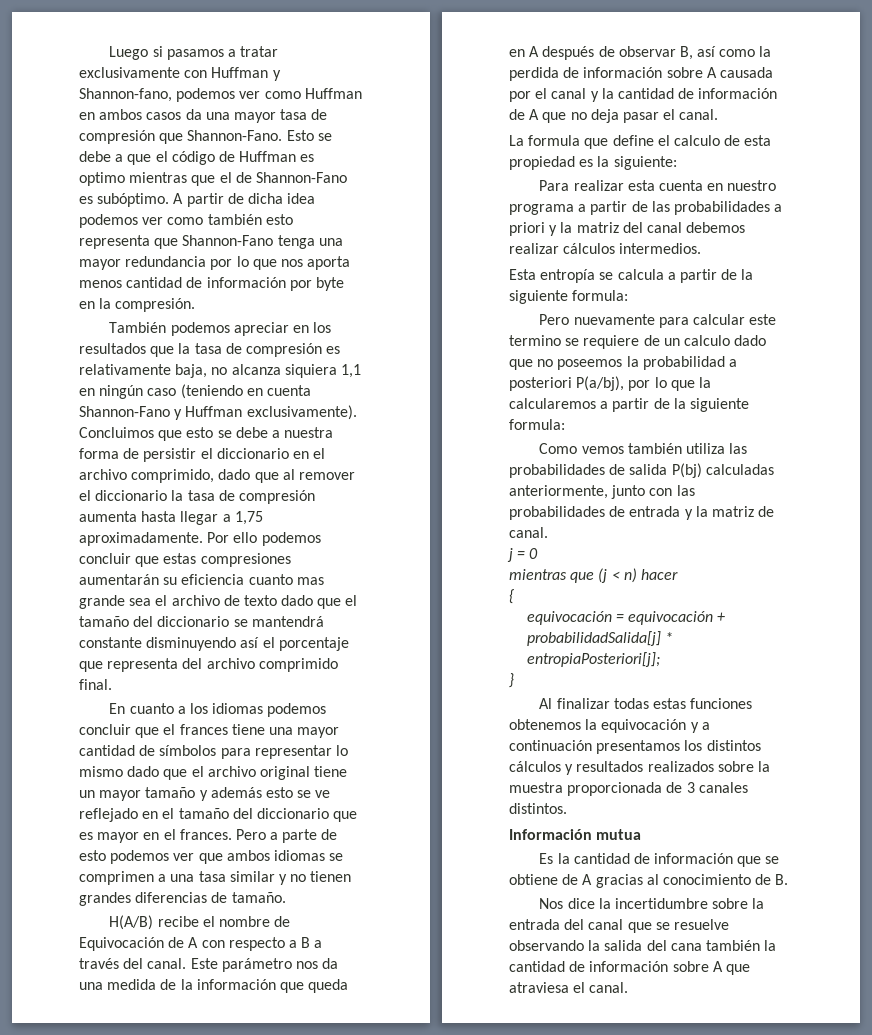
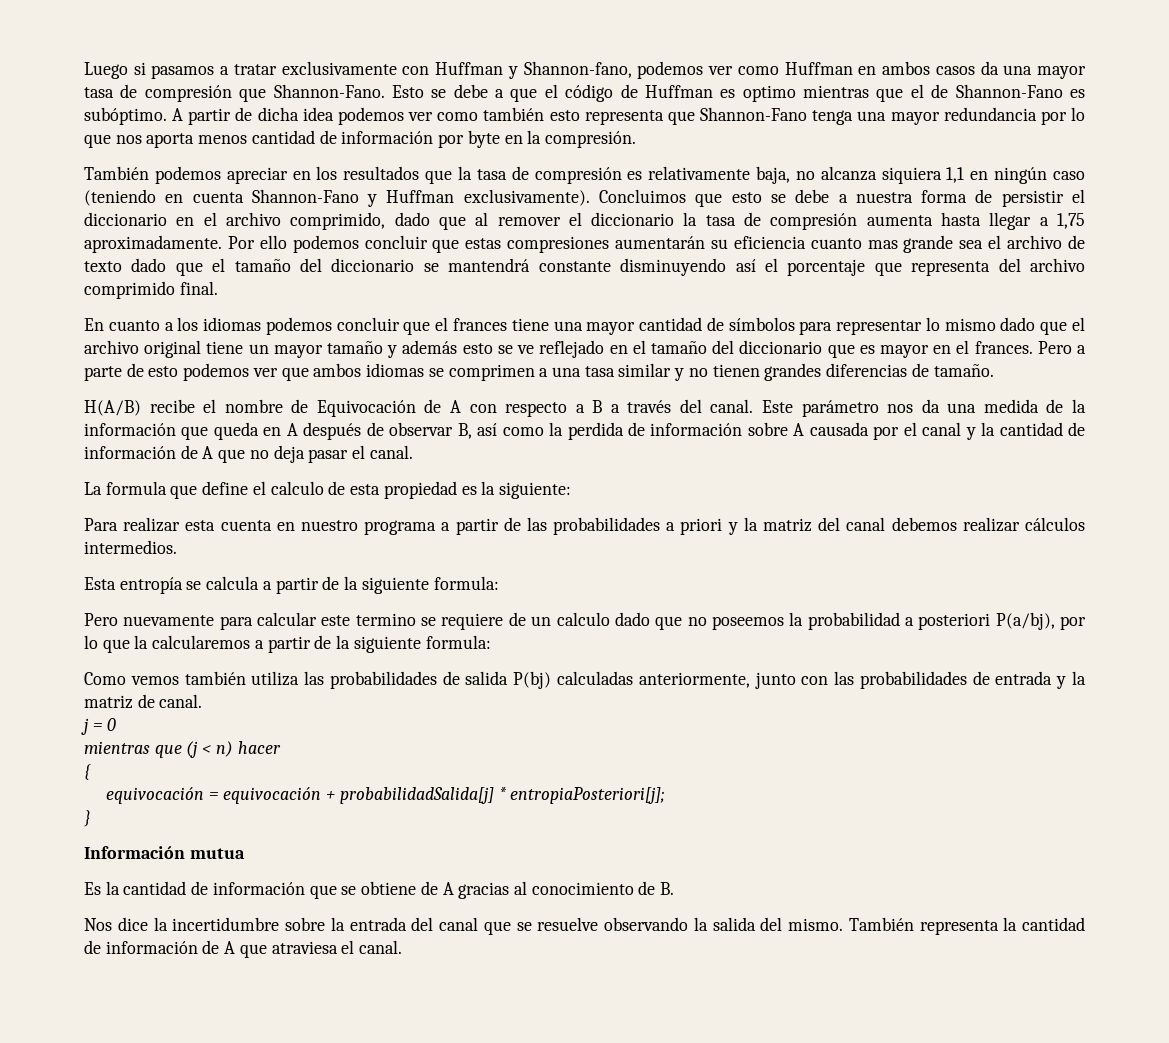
- Al finalizar todas estas funciones obtenemos la equivocación y a continuación presentamos los distintos cálculos y resultados realizados sobre la muestra proporcionada de 3 canales distintos.
- Nos dice la incertidumbre sobre la entrada del canal que se resuelve observando la salida del cana también la cantidad de información sobre A que atraviesa el canal.
+ Nos dice la incertidumbre sobre la entrada del canal que se resuelve observando la salida del mismo. También representa la cantidad de información de A que atraviesa el canal.

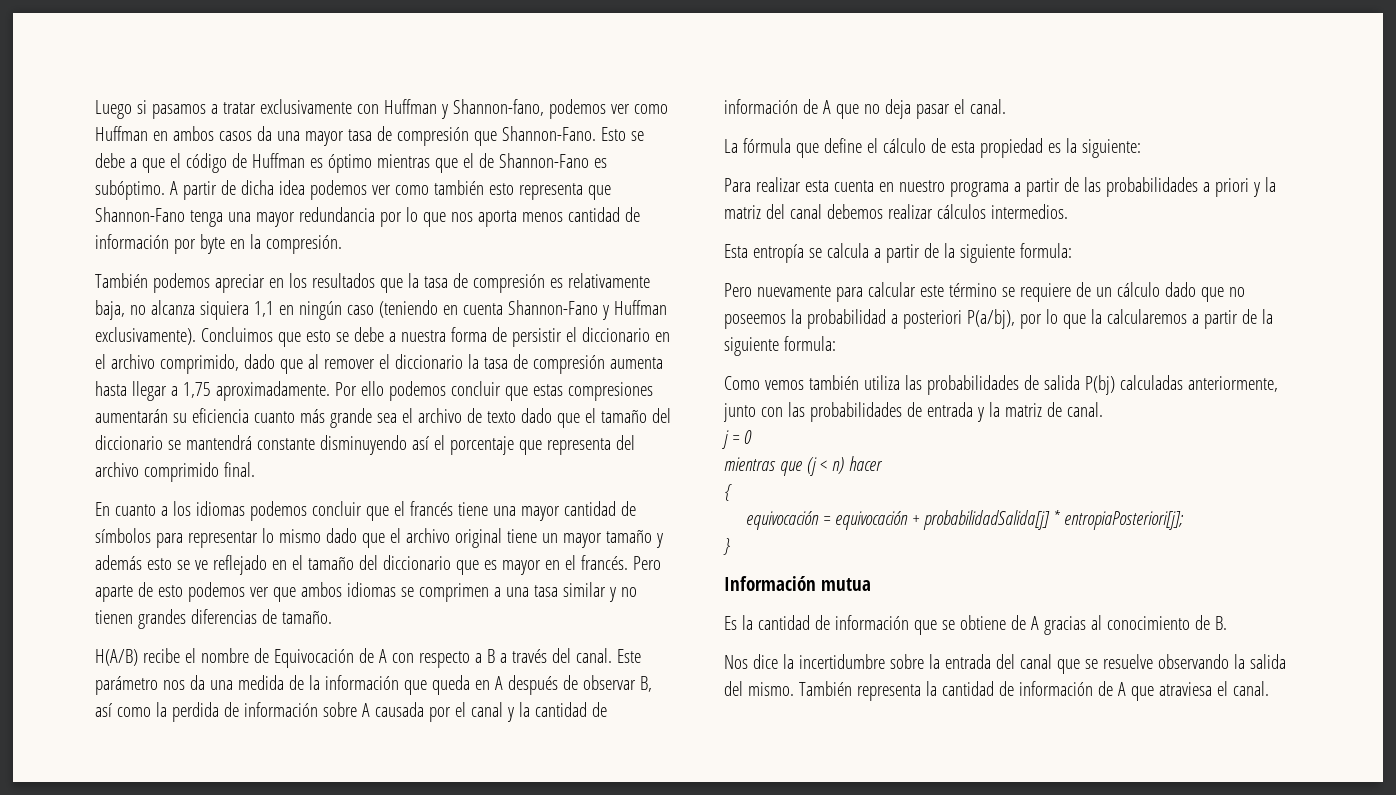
- Esto se debe a que el código de Huffman es optimo mientras que el de Shannon-Fano es subóptimo.
+ Esto se debe a que el código de Huffman es óptimo mientras que el de Shannon-Fano es subóptimo.
- Por ello podemos concluir que estas compresiones aumentarán su eficiencia cuanto mas grande sea el archivo de texto dado que el tamaño del diccionario se mantendrá constante disminuyendo así el porcentaje que representa del archivo comprimido final.
+ Por ello podemos concluir que estas compresiones aumentarán su eficiencia cuanto más grande sea el archivo de texto dado que el tamaño del diccionario se mantendrá constante disminuyendo así el porcentaje que representa del archivo comprimido final.
- En cuanto a los idiomas podemos concluir que el frances tiene una mayor cantidad de símbolos para representar lo mismo dado que el archivo original tiene un mayor tamaño y además esto se ve reflejado en el tamaño del diccionario que es mayor en el frances. Pero a parte de esto podemos ver que ambos idiomas se comprimen a una tasa similar y no tienen grandes diferencias de tamaño.
+ En cuanto a los idiomas podemos concluir que el francés tiene una mayor cantidad de símbolos para representar lo mismo dado que el archivo original tiene un mayor tamaño y además esto se ve reflejado en el tamaño del diccionario que es mayor en el francés. Pero aparte de esto podemos ver que ambos idiomas se comprimen a una tasa similar y no tienen grandes diferencias de tamaño.
- La formula que define el calculo de esta propiedad es la siguiente:
+ La fórmula que define el cálculo de esta propiedad es la siguiente:
- Pero nuevamente para calcular este termino se requiere de un calculo dado que no poseemos la probabilidad a posteriori P(a/bj), por lo que la calcularemos a partir de la siguiente formula:
+ Pero nuevamente para calcular este término se requiere de un cálculo dado que no poseemos la probabilidad a posteriori P(a/bj), por lo que la calcularemos a partir de la siguiente formula:

